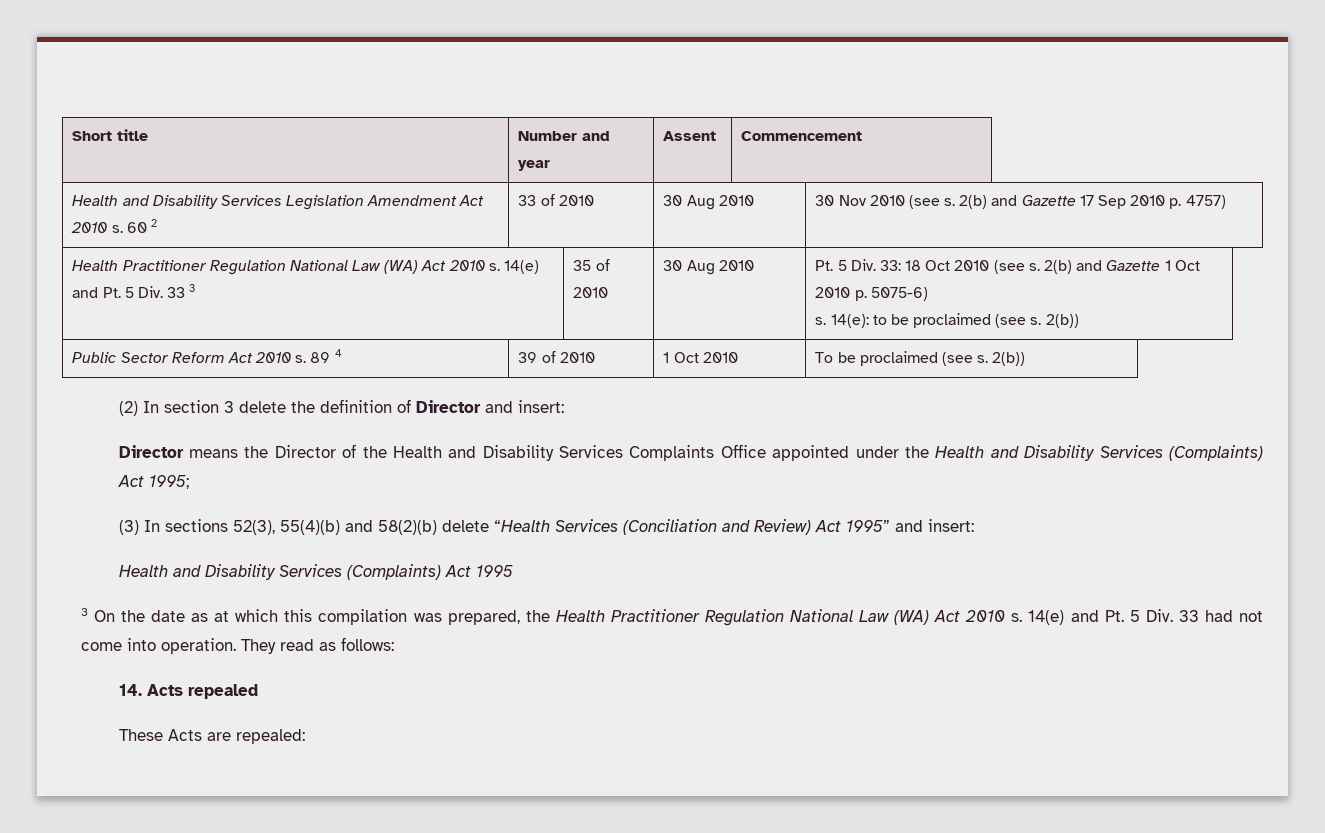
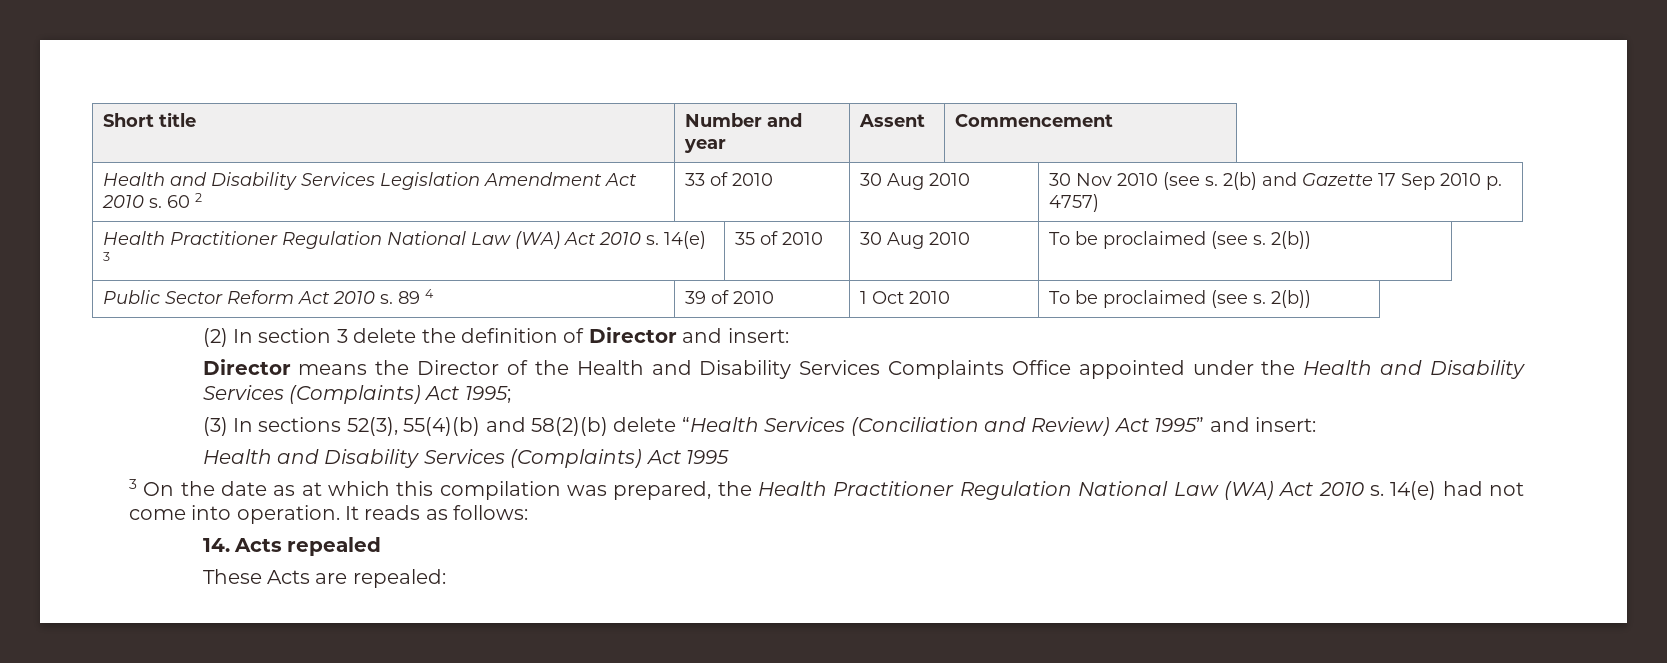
- 14(e) and Pt. 5 Div. 33 3
+ 14(e) 3
- 30 Aug 2010 | Pt. 5 Div. 33: 18 Oct 2010 (see s. 2(b) and Gazette 1 Oct 2010 p. 5075-6)
- s. 14(e): to be proclaimed (see s.
+ 30 Aug 2010 | To be proclaimed (see s.
- 14(e) and Pt. 5 Div. 33 had not come into operation.
+ 14(e) had not come into operation.
- They read as follows:
+ It reads as follows:

